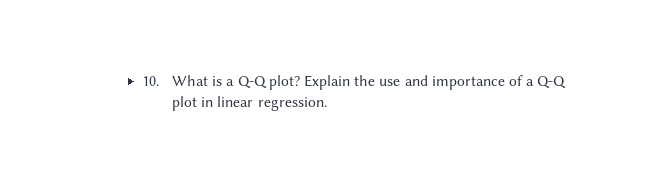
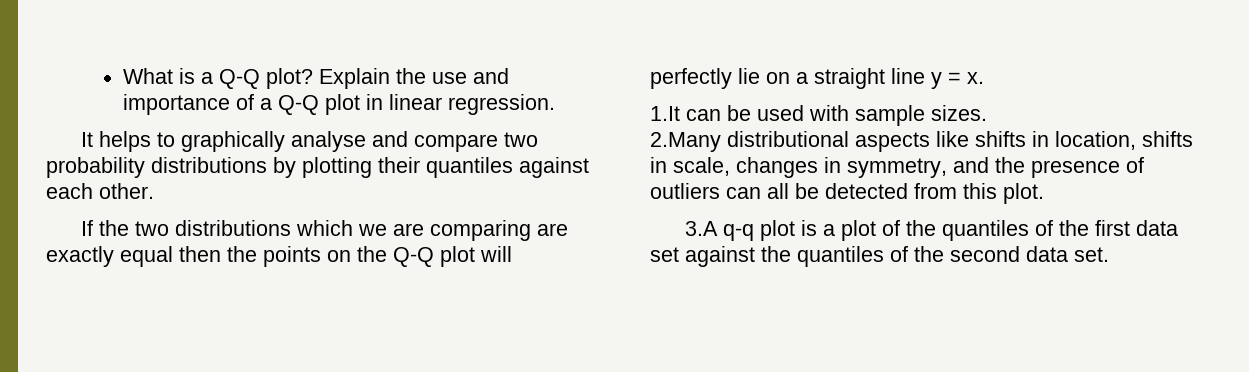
- 10. What is a Q-Q plot?
+ What is a Q-Q plot?
+ It helps to graphically analyse and compare two probability distributions by plotting their quantiles against each other.
+ If the two distributions which we are comparing are exactly equal then the points on the Q-Q plot will perfectly lie on a straight line y = x.
+ 1.It can be used with sample sizes.
+ 2.Many distributional aspects like shifts in location, shifts in scale, changes in symmetry, and the presence of outliers can all be detected from this plot.
+ 3.A q-q plot is a plot of the quantiles of the first data set against the quantiles of the second data set.

